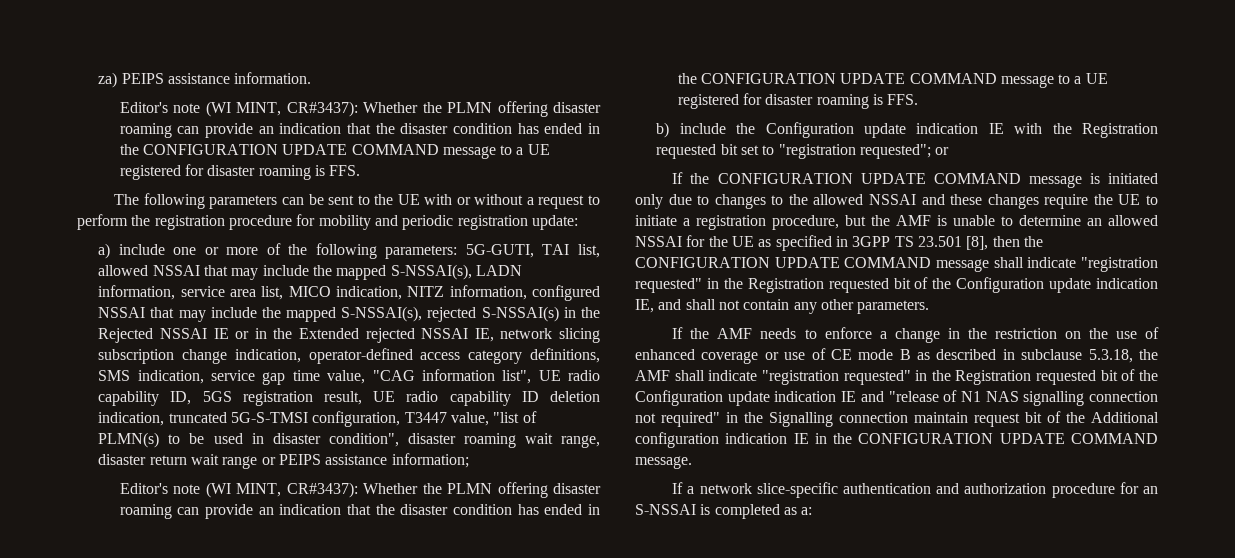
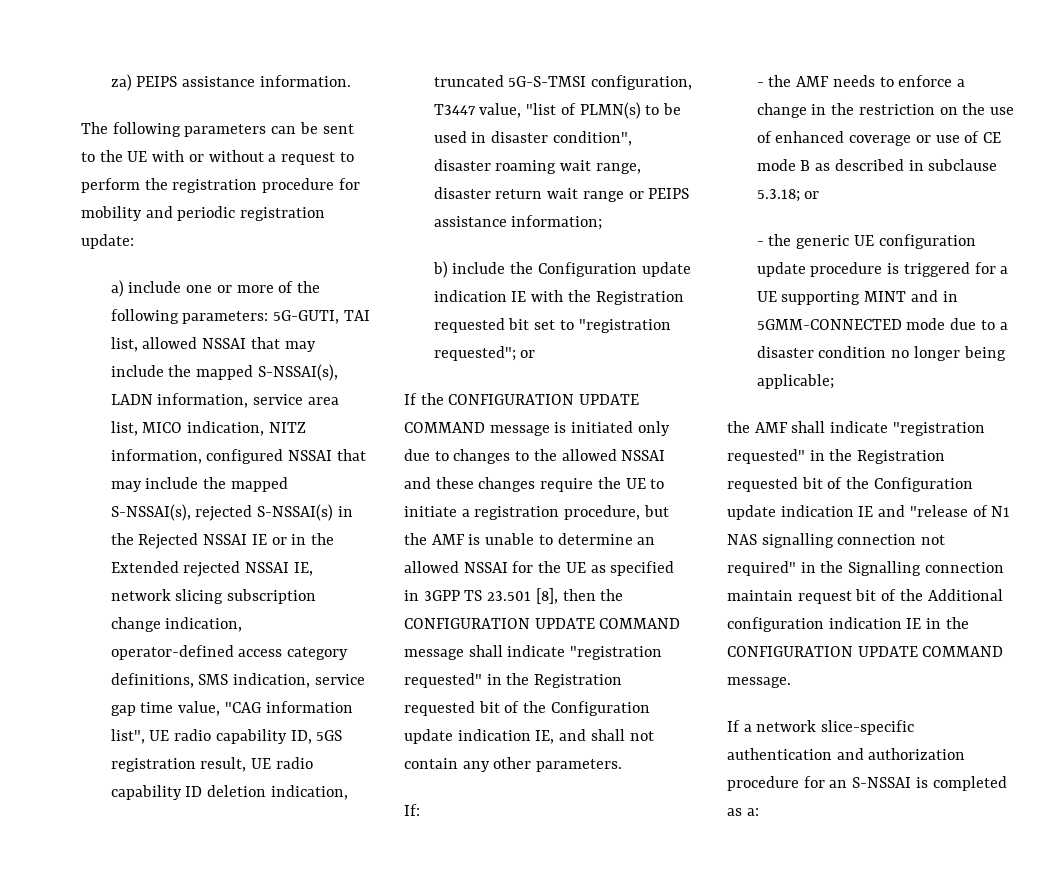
  za) PEIPS assistance information.
- Editor's note (WI MINT, CR#3437): Whether the PLMN offering disaster roaming can provide an indication that the disaster condition has ended in the CONFIGURATION UPDATE COMMAND message to a UE registered for disaster roaming is FFS.
  5G-GUTI, TAI list, allowed NSSAI that may include the mapped S-NSSAI(s), LADN information, service area list, MICO indication, NITZ information, configured NSSAI that may include the mapped S-NSSAI(s), rejected S-NSSAI(s) in the Rejected NSSAI IE or in the Extended rejected NSSAI IE, network slicing subscription change indication, operator-defined access category definitions, SMS indication, service gap time value, "CAG information list", UE radio capability ID, 5GS registration result, UE radio capability ID deletion indication, truncated 5G-S-TMSI configuration, T3447 value, "list of PLMN(s) to be used in disaster condition", disaster roaming wait range, disaster return wait range or PEIPS assistance information;
- Editor's note (WI MINT, CR#3437): Whether the PLMN offering disaster roaming can provide an indication that the disaster condition has ended in the CONFIGURATION UPDATE COMMAND message to a UE registered for disaster roaming is FFS.
- If the AMF needs to enforce a change in the restriction on the use of enhanced coverage or use of CE mode B as described in subclause 5.3.18, the AMF shall indicate "registration requested" in the Registration requested bit of the Configuration update indication IE and "release of N1 NAS signalling connection not required" in the Signalling connection maintain request bit of the Additional configuration indication IE in the CONFIGURATION UPDATE COMMAND message.
+ If:
+ - the AMF needs to enforce a change in the restriction on the use of enhanced coverage or use of CE mode B as described in subclause 5.3.18; or
+ - the generic UE configuration update procedure is triggered for a UE supporting MINT and in 5GMM-CONNECTED mode due to a disaster condition no longer being applicable;
+ the AMF shall indicate "registration requested" in the Registration requested bit of the Configuration update indication IE and "release of N1 NAS signalling connection not required" in the Signalling connection maintain request bit of the Additional configuration indication IE in the CONFIGURATION UPDATE COMMAND message.

